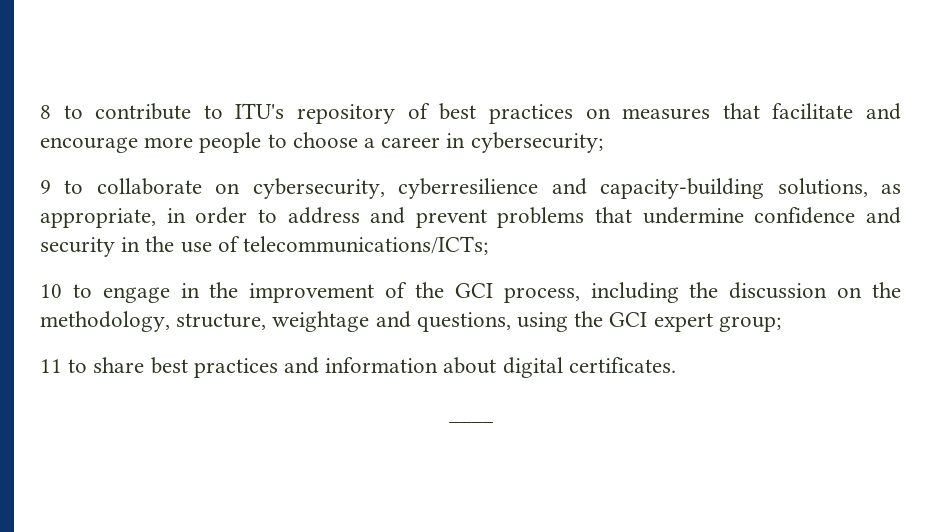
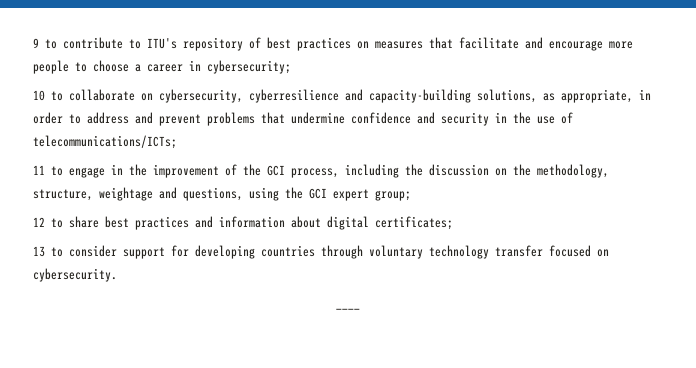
- 8 to contribute to ITU's repository of best practices on measures that facilitate and encourage more people to choose a career in cybersecurity;
+ 9 to contribute to ITU's repository of best practices on measures that facilitate and encourage more people to choose a career in cybersecurity;
- 9 to collaborate on cybersecurity, cyberresilience and capacity-building solutions, as appropriate, in order to address and prevent problems that undermine confidence and security in the use of telecommunications/ICTs;
+ 10 to collaborate on cybersecurity, cyberresilience and capacity-building solutions, as appropriate, in order to address and prevent problems that undermine confidence and security in the use of telecommunications/ICTs;
- 10 to engage in the improvement of the GCI process, including the discussion on the methodology, structure, weightage and questions, using the GCI expert group;
+ 11 to engage in the improvement of the GCI process, including the discussion on the methodology, structure, weightage and questions, using the GCI expert group;
- 11 to share best practices and information about digital certificates.
+ 12 to share best practices and information about digital certificates;
+ 13 to consider support for developing countries through voluntary technology transfer focused on cybersecurity.

